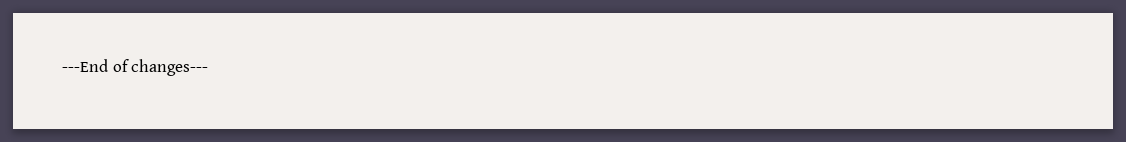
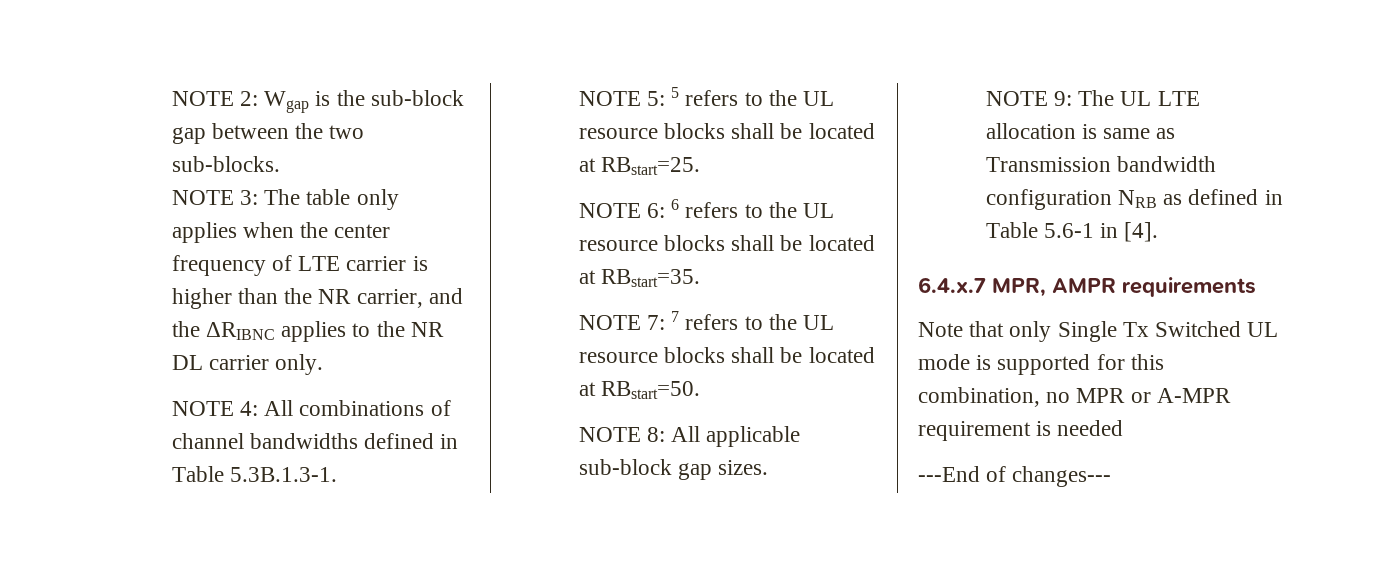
+ NOTE 2: Wgap is the sub-block gap between the two sub-blocks.
+ NOTE 3: The table only applies when the center frequency of LTE carrier is higher than the NR carrier, and the ΔRIBNC applies to the NR DL carrier only.
+ NOTE 4: All combinations of channel bandwidths defined in Table 5.3B.1.3-1.
+ NOTE 5: 5 refers to the UL resource blocks shall be located at RBstart=25.
+ NOTE 6: 6 refers to the UL resource blocks shall be located at RBstart=35.
+ NOTE 7: 7 refers to the UL resource blocks shall be located at RBstart=50.
+ NOTE 8: All applicable sub-block gap sizes.
+ NOTE 9: The UL LTE allocation is same as Transmission bandwidth configuration NRB as defined in Table 5.6-1 in [4].
+ 6.4.x.7 MPR, AMPR requirements
+ Note that only Single Tx Switched UL mode is supported for this combination, no MPR or A-MPR requirement is needed

